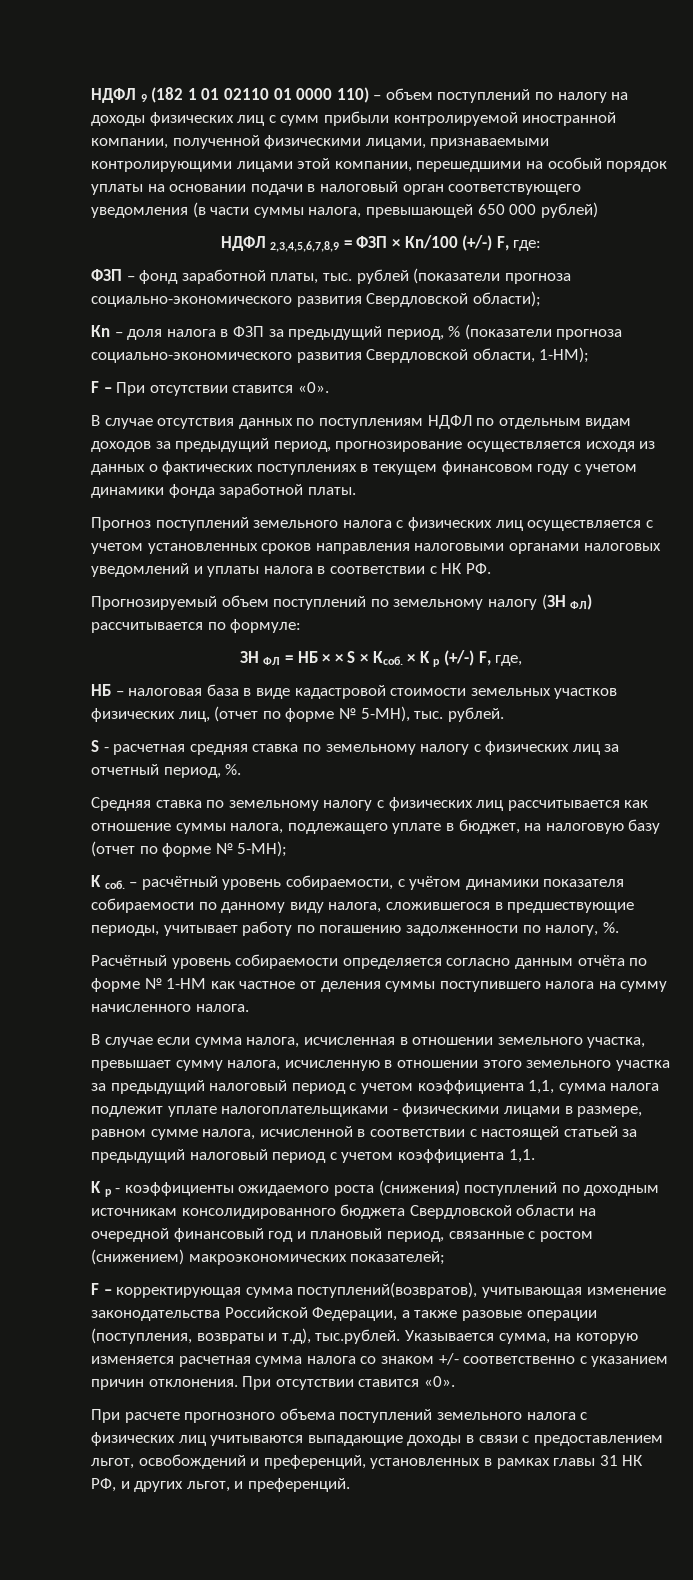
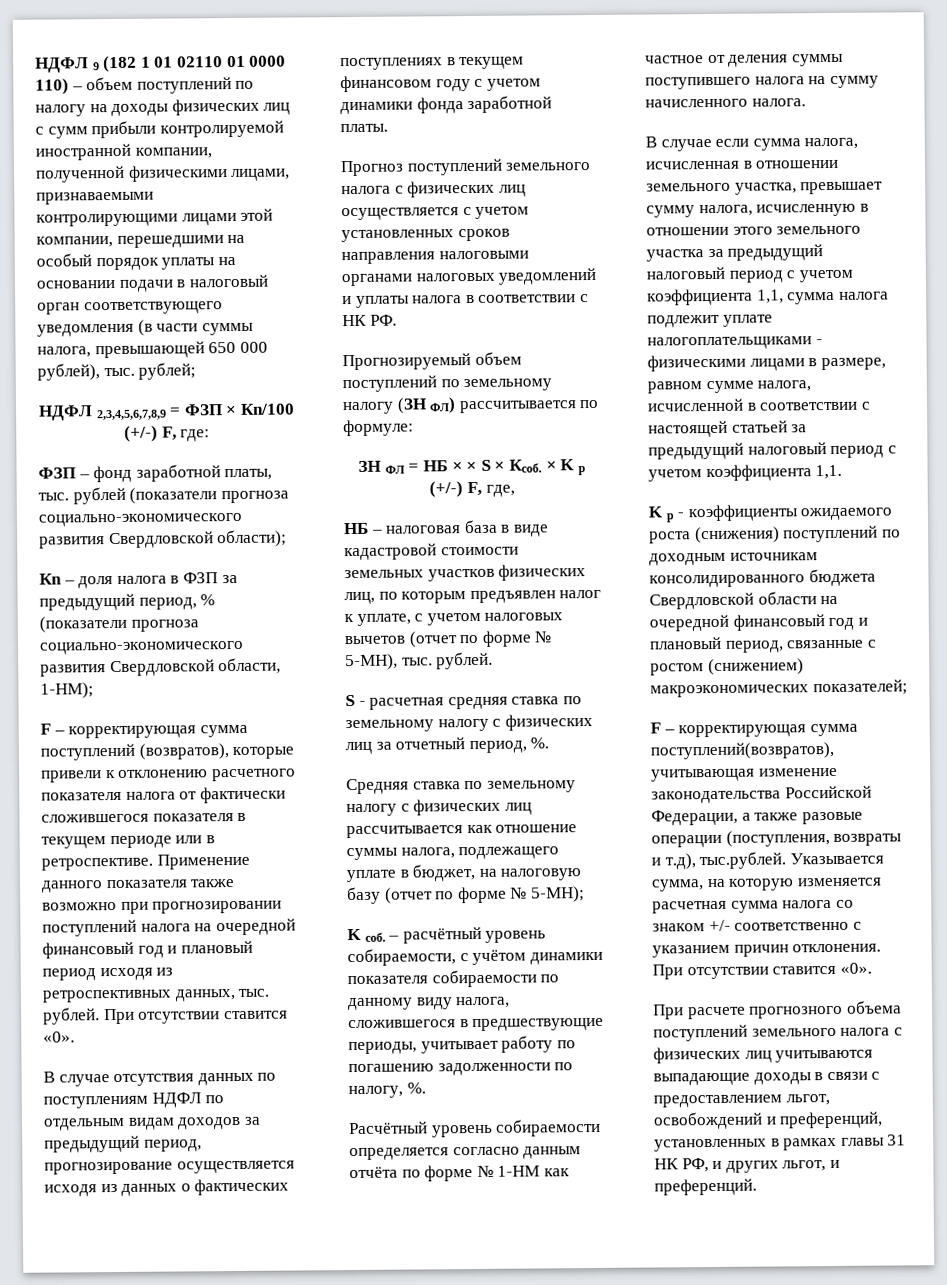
- НДФЛ 9 (182 1 01 02110 01 0000 110) – объем поступлений по налогу на доходы физических лиц с сумм прибыли контролируемой иностранной компании, полученной физическими лицами, признаваемыми контролирующими лицами этой компании, перешедшими на особый порядок уплаты на основании подачи в налоговый орган соответствующего уведомления (в части суммы налога, превышающей 650 000 рублей)
+ НДФЛ 9 (182 1 01 02110 01 0000 110) – объем поступлений по налогу на доходы физических лиц с сумм прибыли контролируемой иностранной компании, полученной физическими лицами, признаваемыми контролирующими лицами этой компании, перешедшими на особый порядок уплаты на основании подачи в налоговый орган соответствующего уведомления (в части суммы налога, превышающей 650 000 рублей), тыс. рублей;
- F – При отсутствии ставится «0».
+ F – корректирующая сумма поступлений (возвратов), которые привели к отклонению расчетного показателя налога от фактически сложившегося показателя в текущем периоде или в ретроспективе. Применение данного показателя также возможно при прогнозировании поступлений налога на очередной финансовый год и плановый период исходя из ретроспективных данных, тыс. рублей. При отсутствии ставится «0».
- НБ – налоговая база в виде кадастровой стоимости земельных участков физических лиц, (отчет по форме № 5-МН), тыс. рублей.
+ НБ – налоговая база в виде кадастровой стоимости земельных участков физических лиц, по которым предъявлен налог к уплате, с учетом налоговых вычетов (отчет по форме № 5-МН), тыс. рублей.

